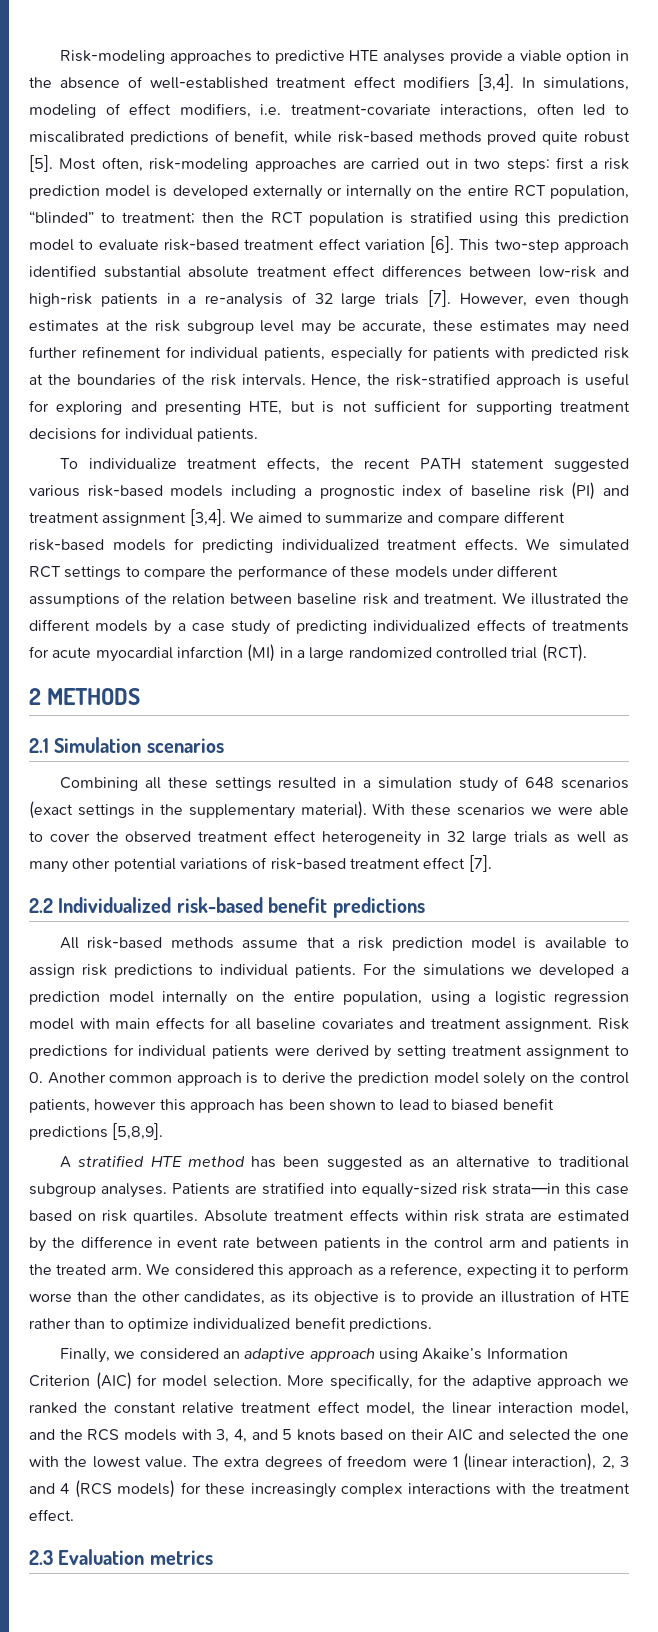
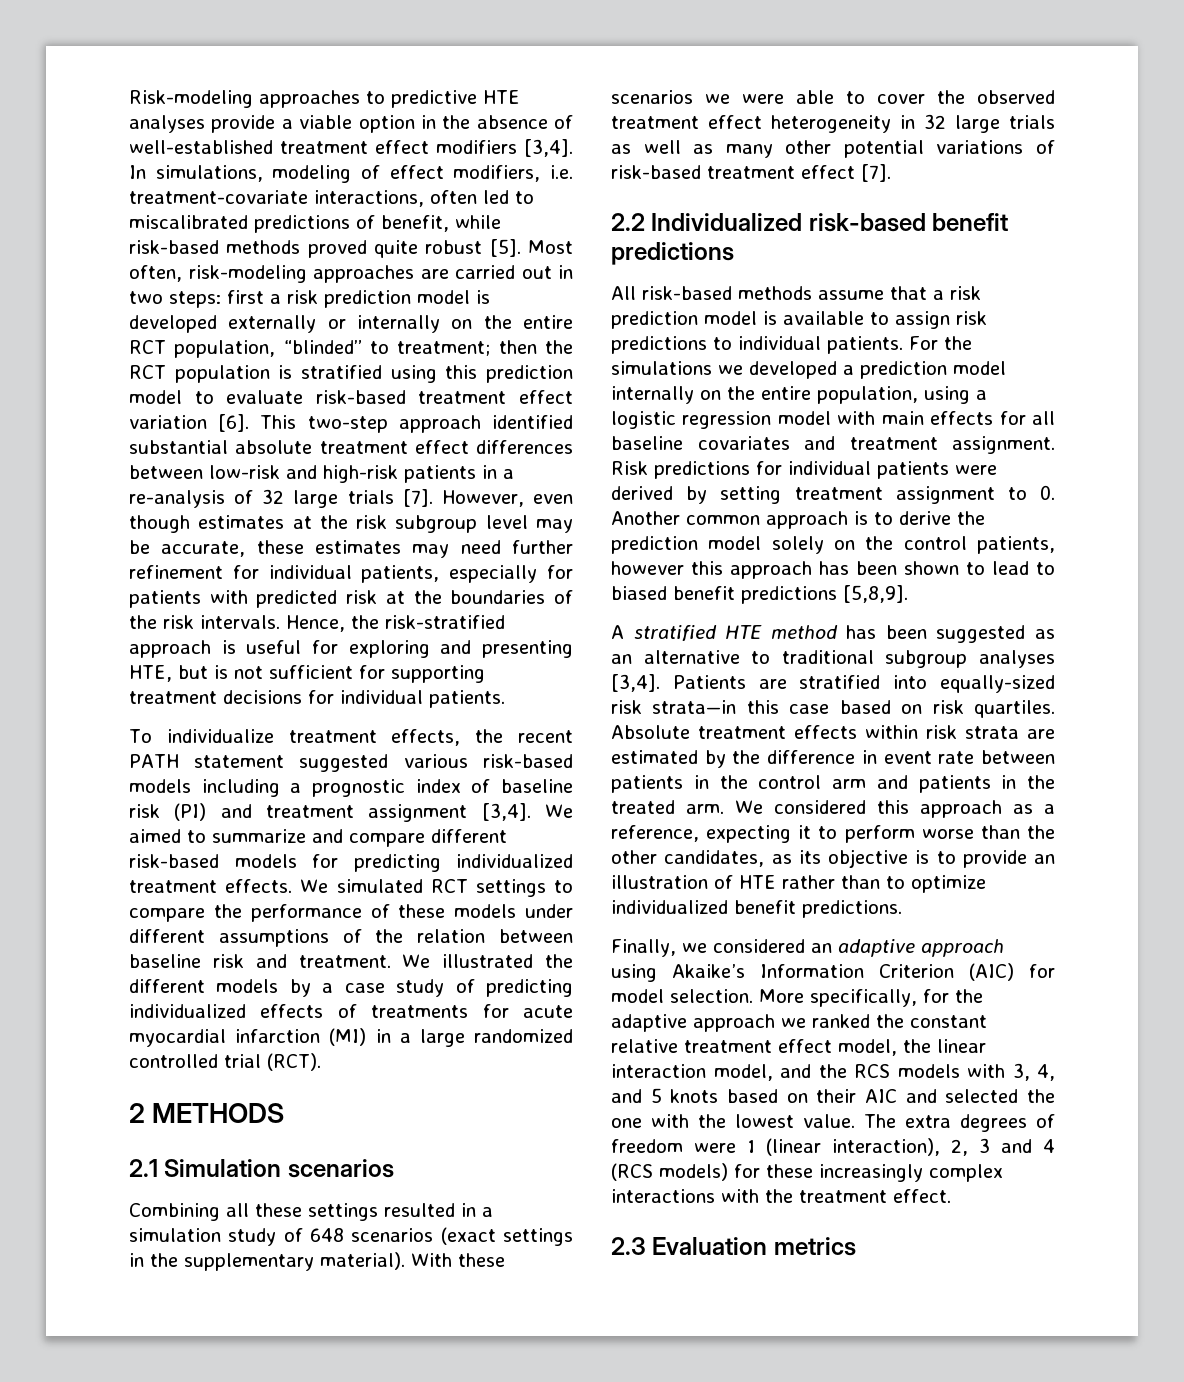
- A stratified HTE method has been suggested as an alternative to traditional subgroup analyses.
+ A stratified HTE method has been suggested as an alternative to traditional subgroup analyses [3,4].

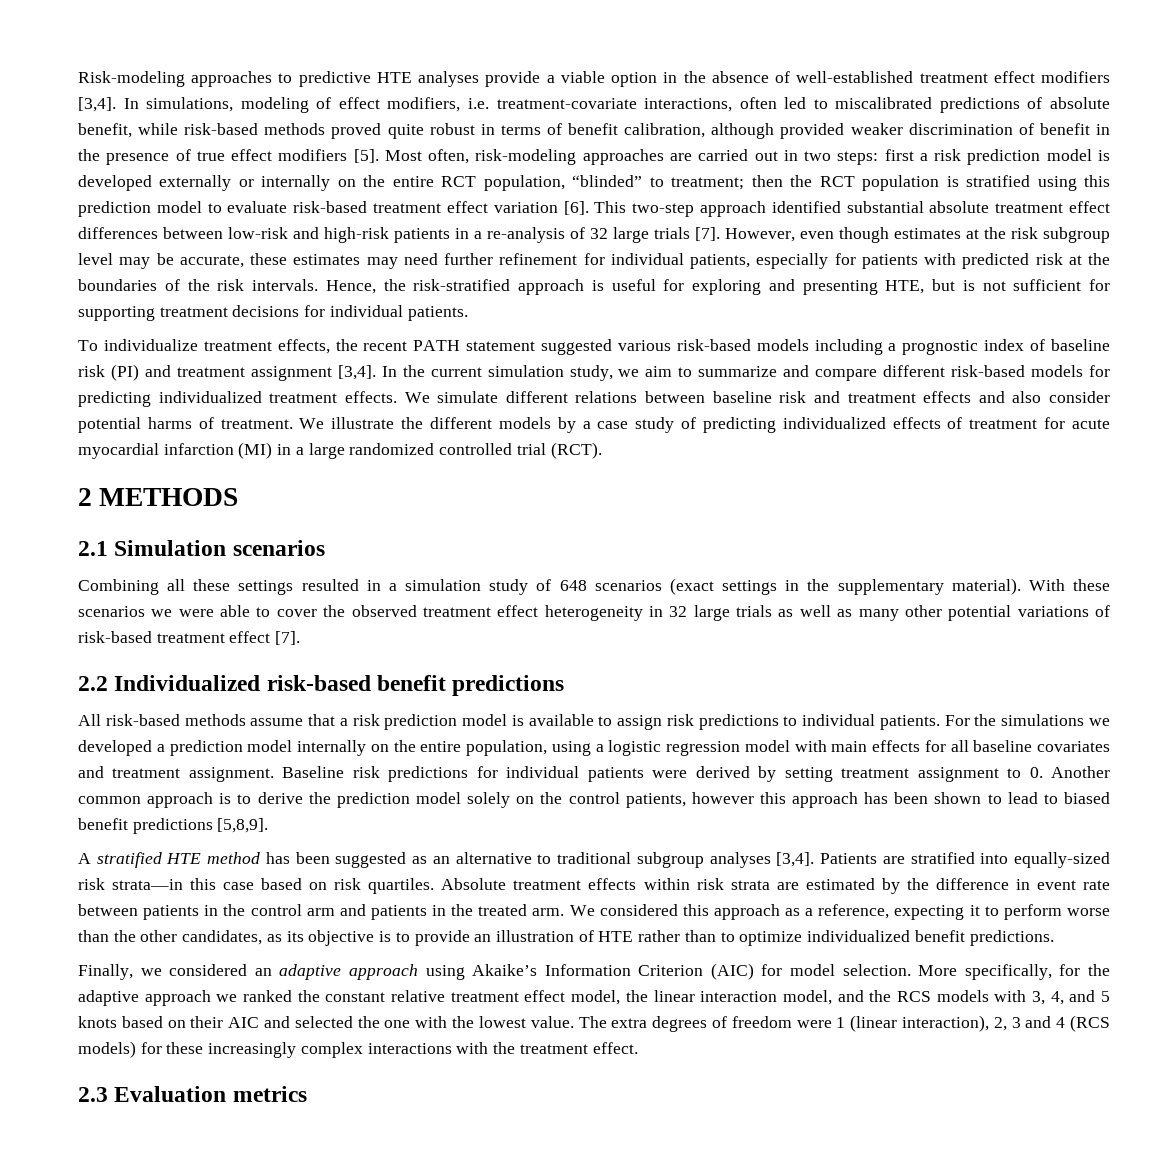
- In simulations, modeling of effect modifiers, i.e. treatment-covariate interactions, often led to miscalibrated predictions of benefit, while risk-based methods proved quite robust [5].
+ In simulations, modeling of effect modifiers, i.e. treatment-covariate interactions, often led to miscalibrated predictions of absolute benefit, while risk-based methods proved quite robust in terms of benefit calibration, although provided weaker discrimination of benefit in the presence of true effect modifiers [5].
- We aimed to summarize and compare different risk-based models for predicting individualized treatment effects.
+ In the current simulation study, we aim to summarize and compare different risk-based models for predicting individualized treatment effects.
- We simulated RCT settings to compare the performance of these models under different assumptions of the relation between baseline risk and treatment.
+ We simulate different relations between baseline risk and treatment effects and also consider potential harms of treatment.
- We illustrated the different models by a case study of predicting individualized effects of treatments for acute myocardial infarction (MI) in a large randomized controlled trial (RCT).
+ We illustrate the different models by a case study of predicting individualized effects of treatment for acute myocardial infarction (MI) in a large randomized controlled trial (RCT).
- Risk predictions for individual patients were derived by setting treatment assignment to 0. Another common approach is to derive the prediction model solely on the control patients, however this approach has been shown to lead to biased benefit predictions [5,8,9].
+ Baseline risk predictions for individual patients were derived by setting treatment assignment to 0. Another common approach is to derive the prediction model solely on the control patients, however this approach has been shown to lead to biased benefit predictions [5,8,9].

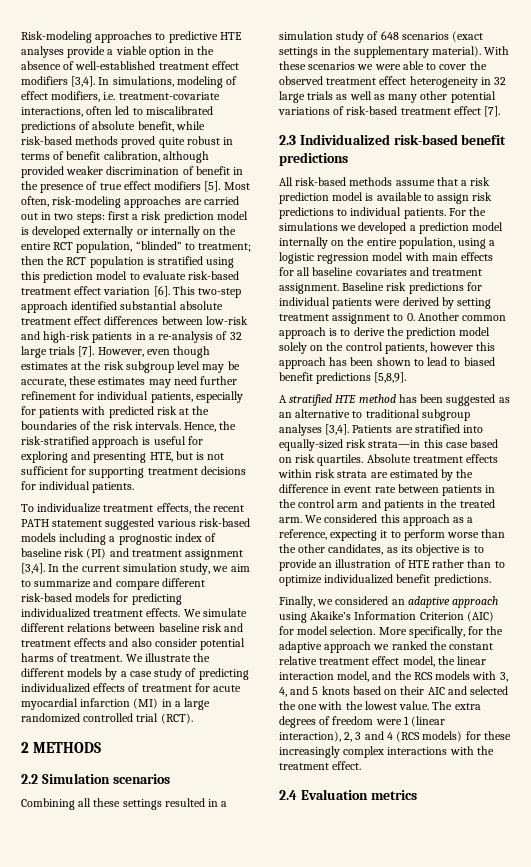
- 2.1 Simulation scenarios
+ 2.2 Simulation scenarios
- 2.2 Individualized risk-based benefit predictions
+ 2.3 Individualized risk-based benefit predictions
- 2.3 Evaluation metrics
+ 2.4 Evaluation metrics

